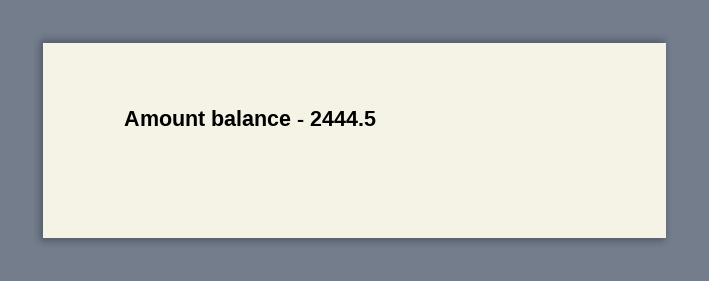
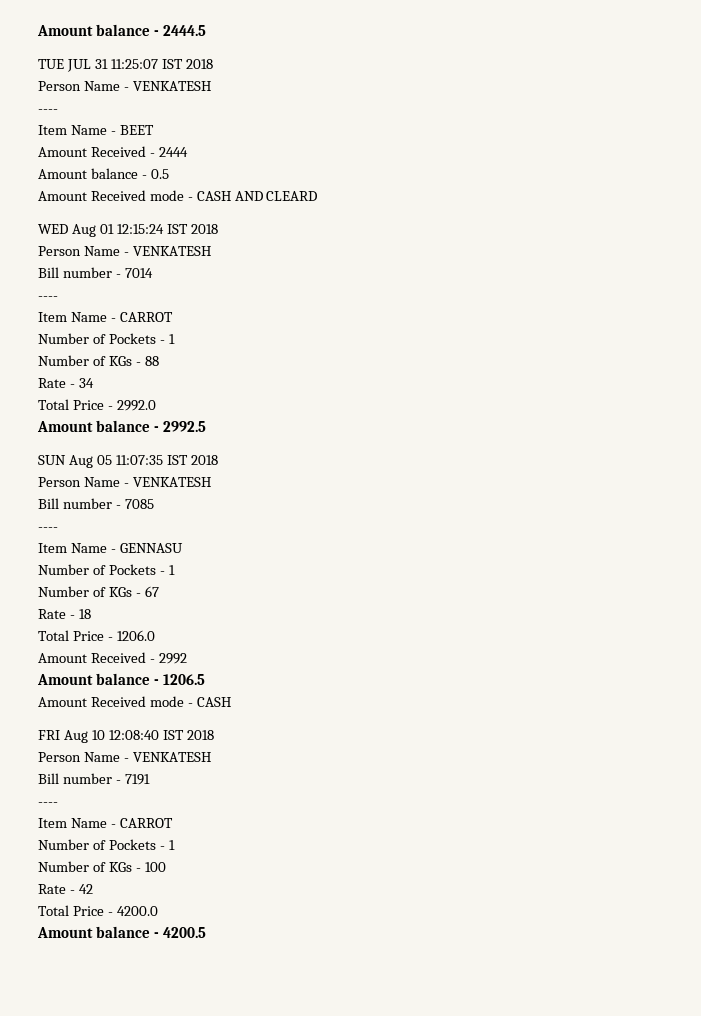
+ TUE JUL 31 11:25:07 IST 2018
+ Person Name - VENKATESH
+ ----
+ Item Name - BEET
+ Amount Received - 2444
+ Amount balance - 0.5
+ Amount Received mode - CASH AND CLEARD
+ WED Aug 01 12:15:24 IST 2018
+ Person Name - VENKATESH
+ Bill number - 7014
+ ----
+ Item Name - CARROT
+ Number of Pockets - 1
+ Number of KGs - 88
+ Rate - 34
+ Total Price - 2992.0
+ Amount balance - 2992.5
+ SUN Aug 05 11:07:35 IST 2018
+ Person Name - VENKATESH
+ Bill number - 7085
+ ----
+ Item Name - GENNASU
+ Number of Pockets - 1
+ Number of KGs - 67
+ Rate - 18
+ Total Price - 1206.0
+ Amount Received - 2992
+ Amount balance - 1206.5
+ Amount Received mode - CASH
+ FRI Aug 10 12:08:40 IST 2018
+ Person Name - VENKATESH
+ Bill number - 7191
+ ----
+ Item Name - CARROT
+ Number of Pockets - 1
+ Number of KGs - 100
+ Rate - 42
+ Total Price - 4200.0
+ Amount balance - 4200.5

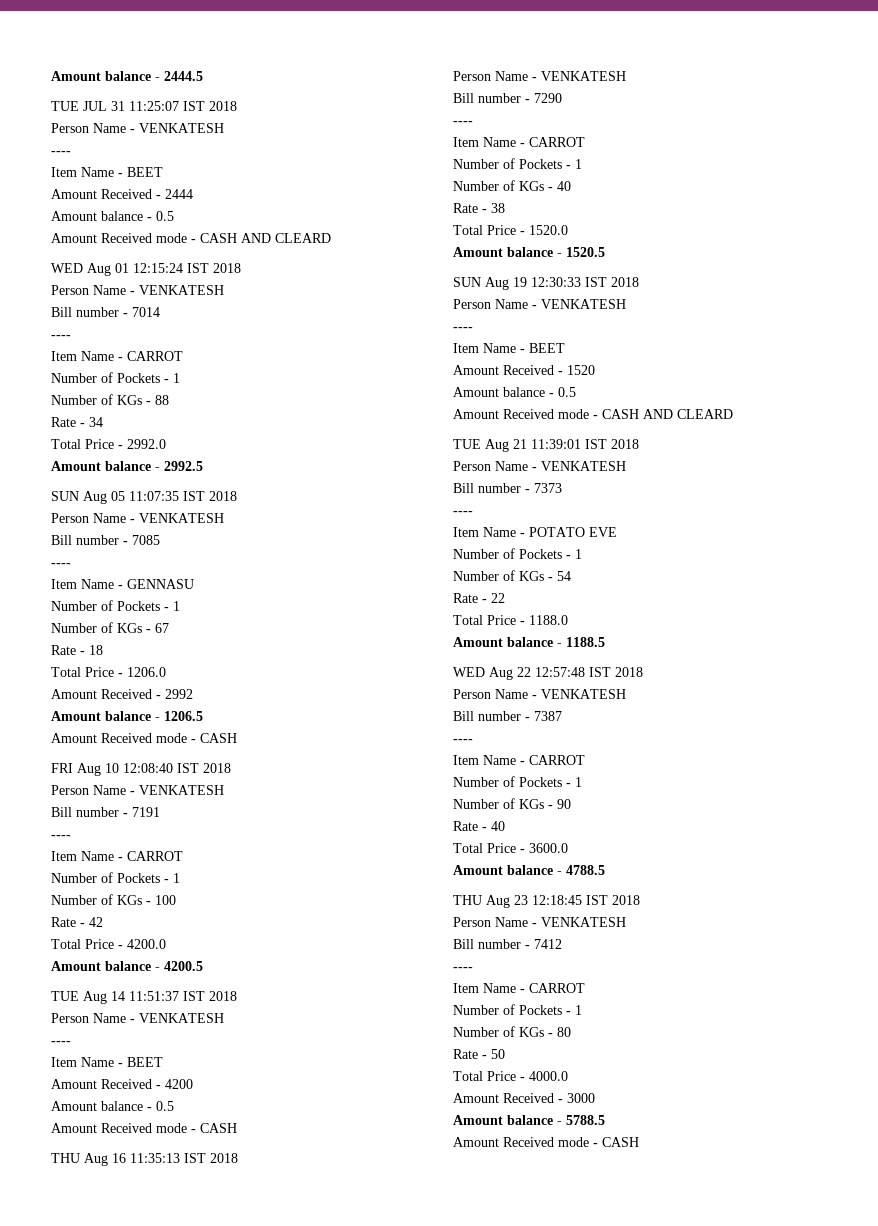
+ TUE Aug 14 11:51:37 IST 2018
+ Person Name - VENKATESH
+ ----
+ Item Name - BEET
+ Amount Received - 4200
+ Amount balance - 0.5
+ Amount Received mode - CASH
+ THU Aug 16 11:35:13 IST 2018
+ Person Name - VENKATESH
+ Bill number - 7290
+ ----
+ Item Name - CARROT
+ Number of Pockets - 1
+ Number of KGs - 40
+ Rate - 38
+ Total Price - 1520.0
+ Amount balance - 1520.5
+ SUN Aug 19 12:30:33 IST 2018
+ Person Name - VENKATESH
+ ----
+ Item Name - BEET
+ Amount Received - 1520
+ Amount balance - 0.5
+ Amount Received mode - CASH AND CLEARD
+ TUE Aug 21 11:39:01 IST 2018
+ Person Name - VENKATESH
+ Bill number - 7373
+ ----
+ Item Name - POTATO EVE
+ Number of Pockets - 1
+ Number of KGs - 54
+ Rate - 22
+ Total Price - 1188.0
+ Amount balance - 1188.5
+ WED Aug 22 12:57:48 IST 2018
+ Person Name - VENKATESH
+ Bill number - 7387
+ ----
+ Item Name - CARROT
+ Number of Pockets - 1
+ Number of KGs - 90
+ Rate - 40
+ Total Price - 3600.0
+ Amount balance - 4788.5
+ THU Aug 23 12:18:45 IST 2018
+ Person Name - VENKATESH
+ Bill number - 7412
+ ----
+ Item Name - CARROT
+ Number of Pockets - 1
+ Number of KGs - 80
+ Rate - 50
+ Total Price - 4000.0
+ Amount Received - 3000
+ Amount balance - 5788.5
+ Amount Received mode - CASH

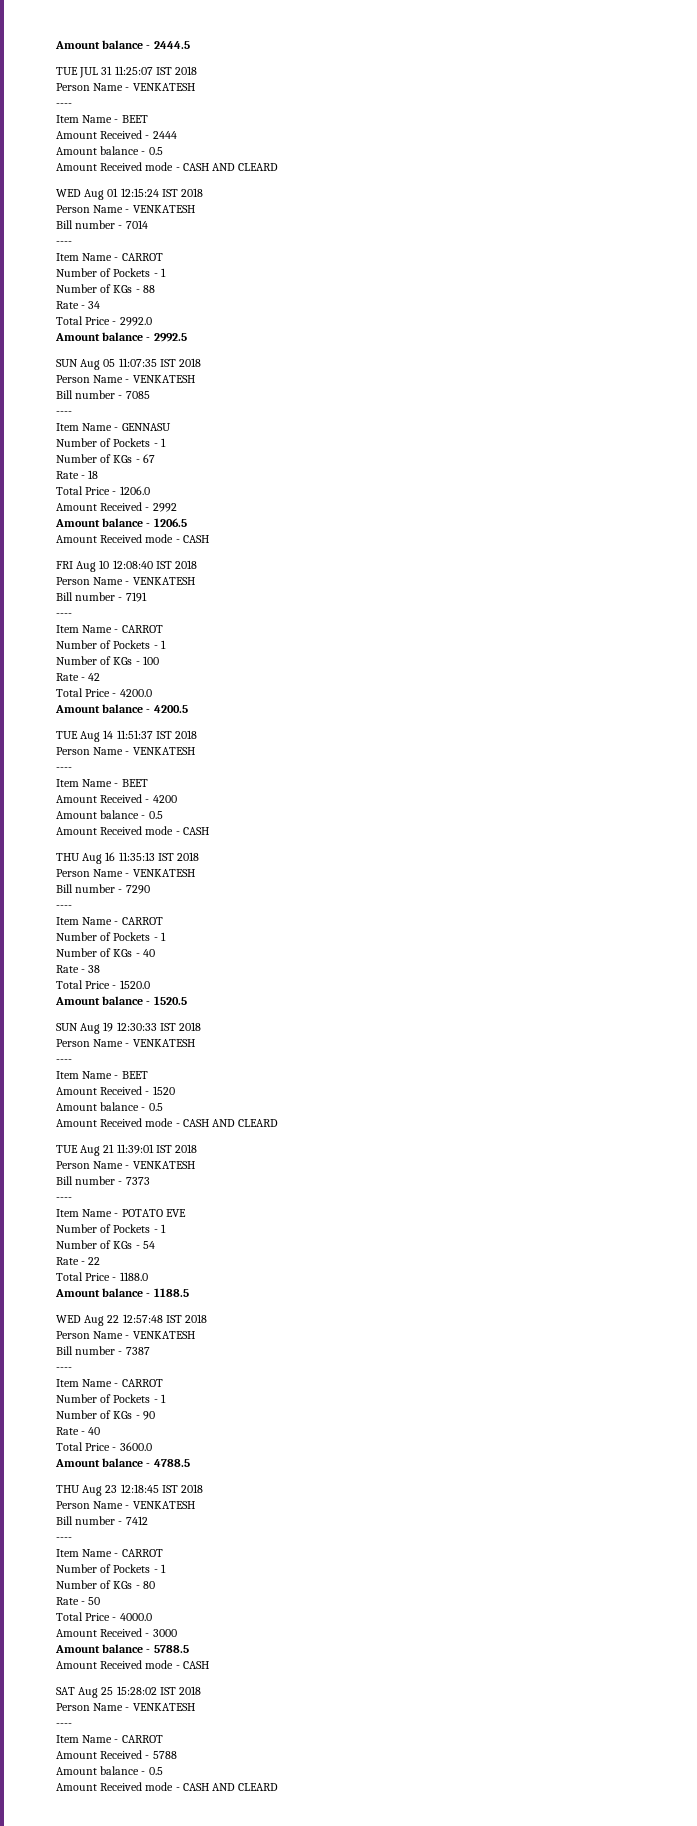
+ SAT Aug 25 15:28:02 IST 2018
+ Person Name - VENKATESH
+ ----
+ Item Name - CARROT
+ Amount Received - 5788
+ Amount balance - 0.5
+ Amount Received mode - CASH AND CLEARD

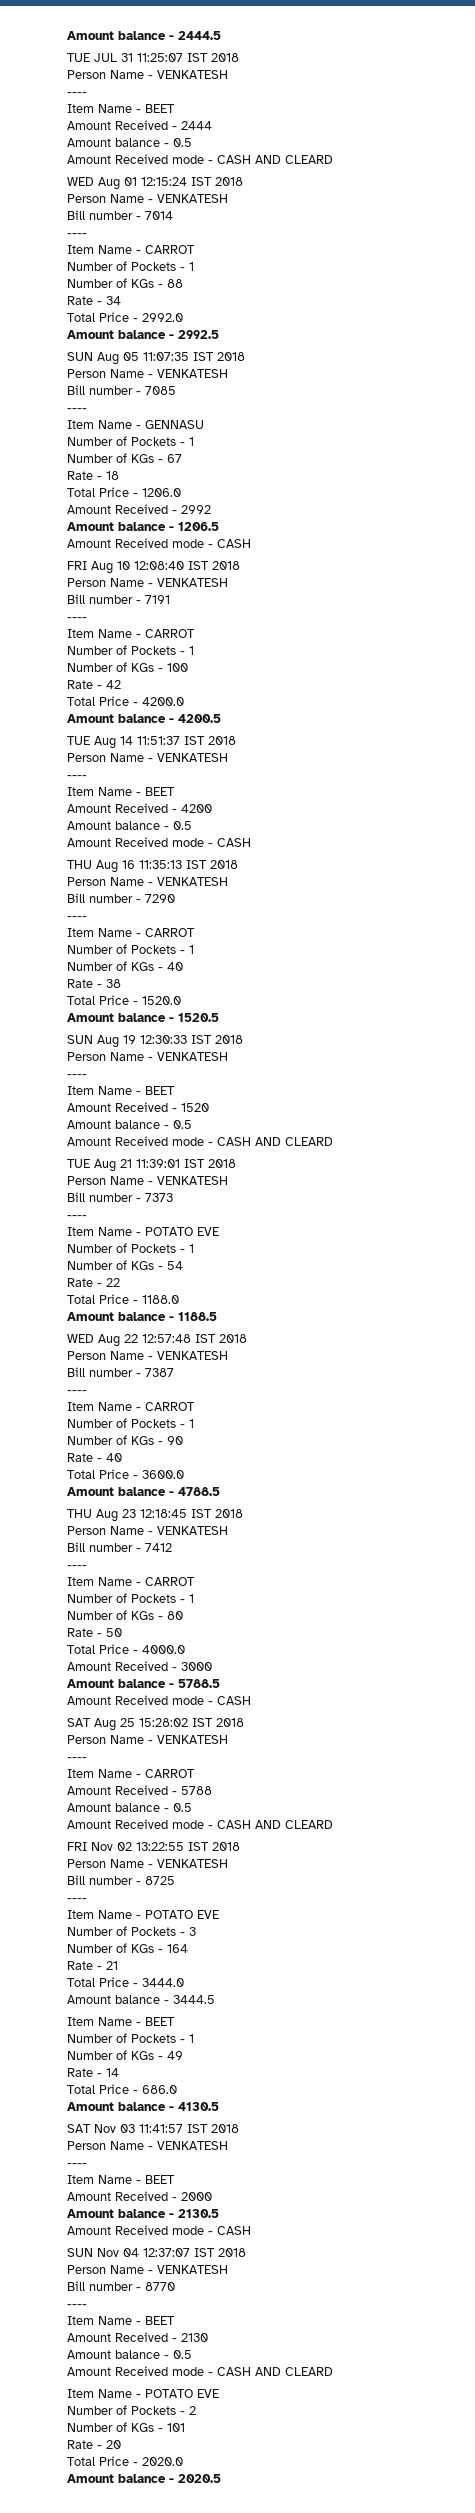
+ FRI Nov 02 13:22:55 IST 2018
+ Person Name - VENKATESH
+ Bill number - 8725
+ ----
+ Item Name - POTATO EVE
+ Number of Pockets - 3
+ Number of KGs - 164
+ Rate - 21
+ Total Price - 3444.0
+ Amount balance - 3444.5
+ Item Name - BEET
+ Number of Pockets - 1
+ Number of KGs - 49
+ Rate - 14
+ Total Price - 686.0
+ Amount balance - 4130.5
+ SAT Nov 03 11:41:57 IST 2018
+ Person Name - VENKATESH
+ ----
+ Item Name - BEET
+ Amount Received - 2000
+ Amount balance - 2130.5
+ Amount Received mode - CASH
+ SUN Nov 04 12:37:07 IST 2018
+ Person Name - VENKATESH
+ Bill number - 8770
+ ----
+ Item Name - BEET
+ Amount Received - 2130
+ Amount balance - 0.5
+ Amount Received mode - CASH AND CLEARD
+ Item Name - POTATO EVE
+ Number of Pockets - 2
+ Number of KGs - 101
+ Rate - 20
+ Total Price - 2020.0
+ Amount balance - 2020.5

